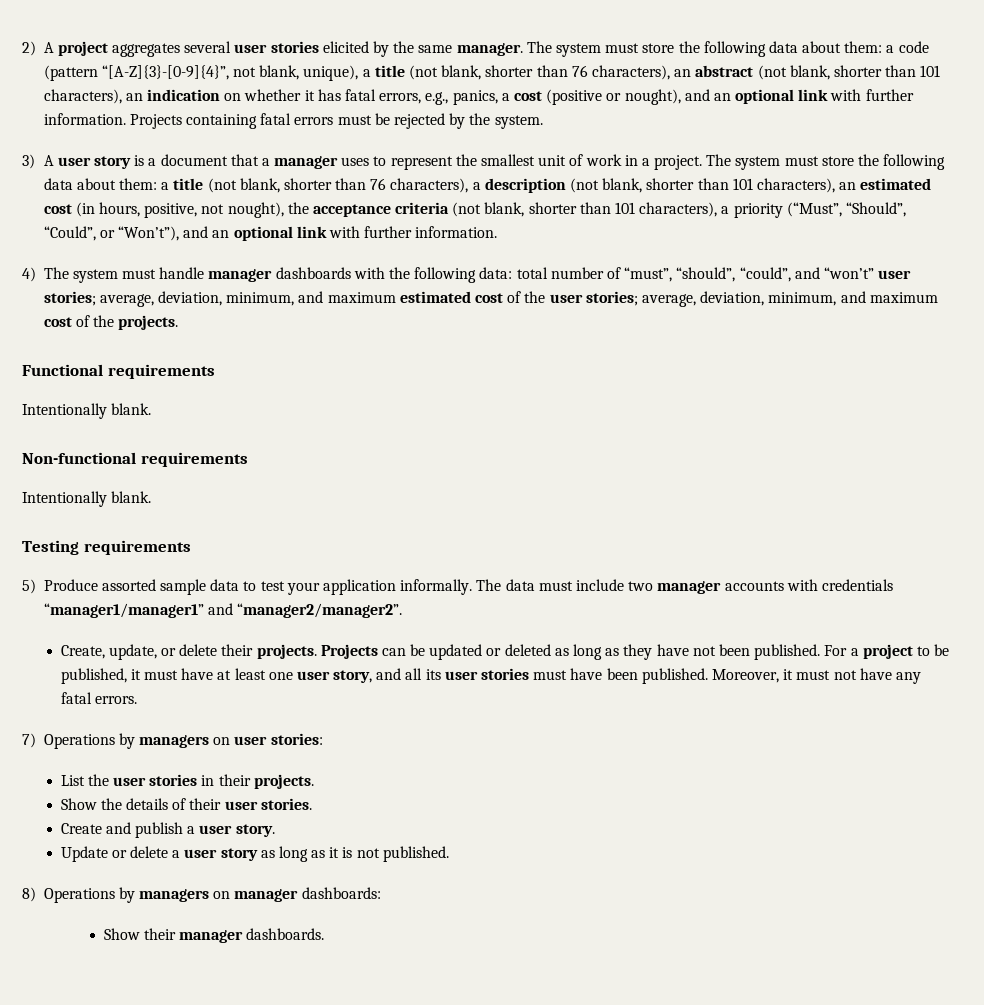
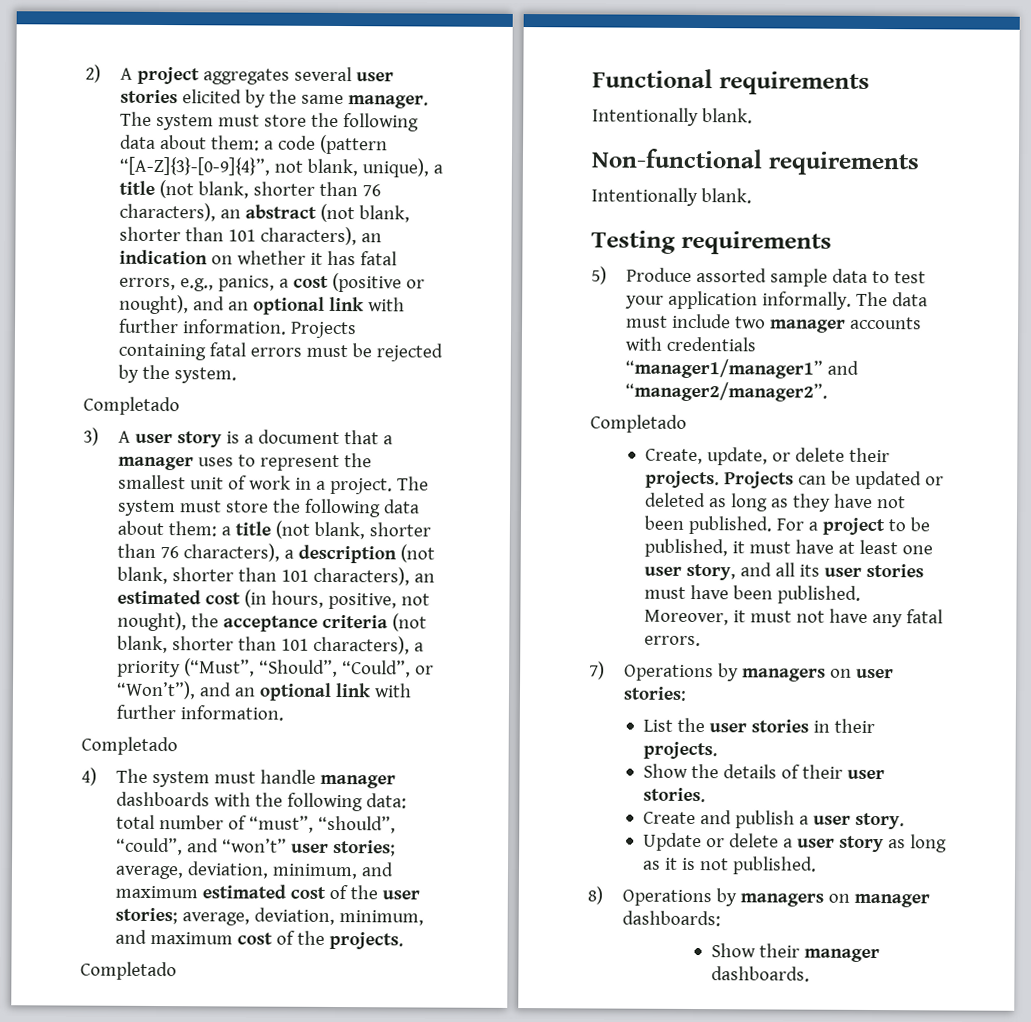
  Projects containing fatal errors must be rejected by the system.
+ Completado
  The system must store the following data about them: a title (not blank, shorter than 76 characters), a description (not blank, shorter than 101 characters), an estimated cost (in hours, positive, not nought), the acceptance criteria (not blank, shorter than 101 characters), a priority (“Must”, “Should”, “Could”, or “Won’t”), and an optional link with further information.
+ Completado
  4) The system must handle manager dashboards with the following data: total number of “must”, “should”, “could”, and “won’t” user stories; average, deviation, minimum, and maximum estimated cost of the user stories; average, deviation, minimum, and maximum cost of the projects.
+ Completado
  The data must include two manager accounts with credentials “manager1/manager1” and “manager2/manager2”.
+ Completado

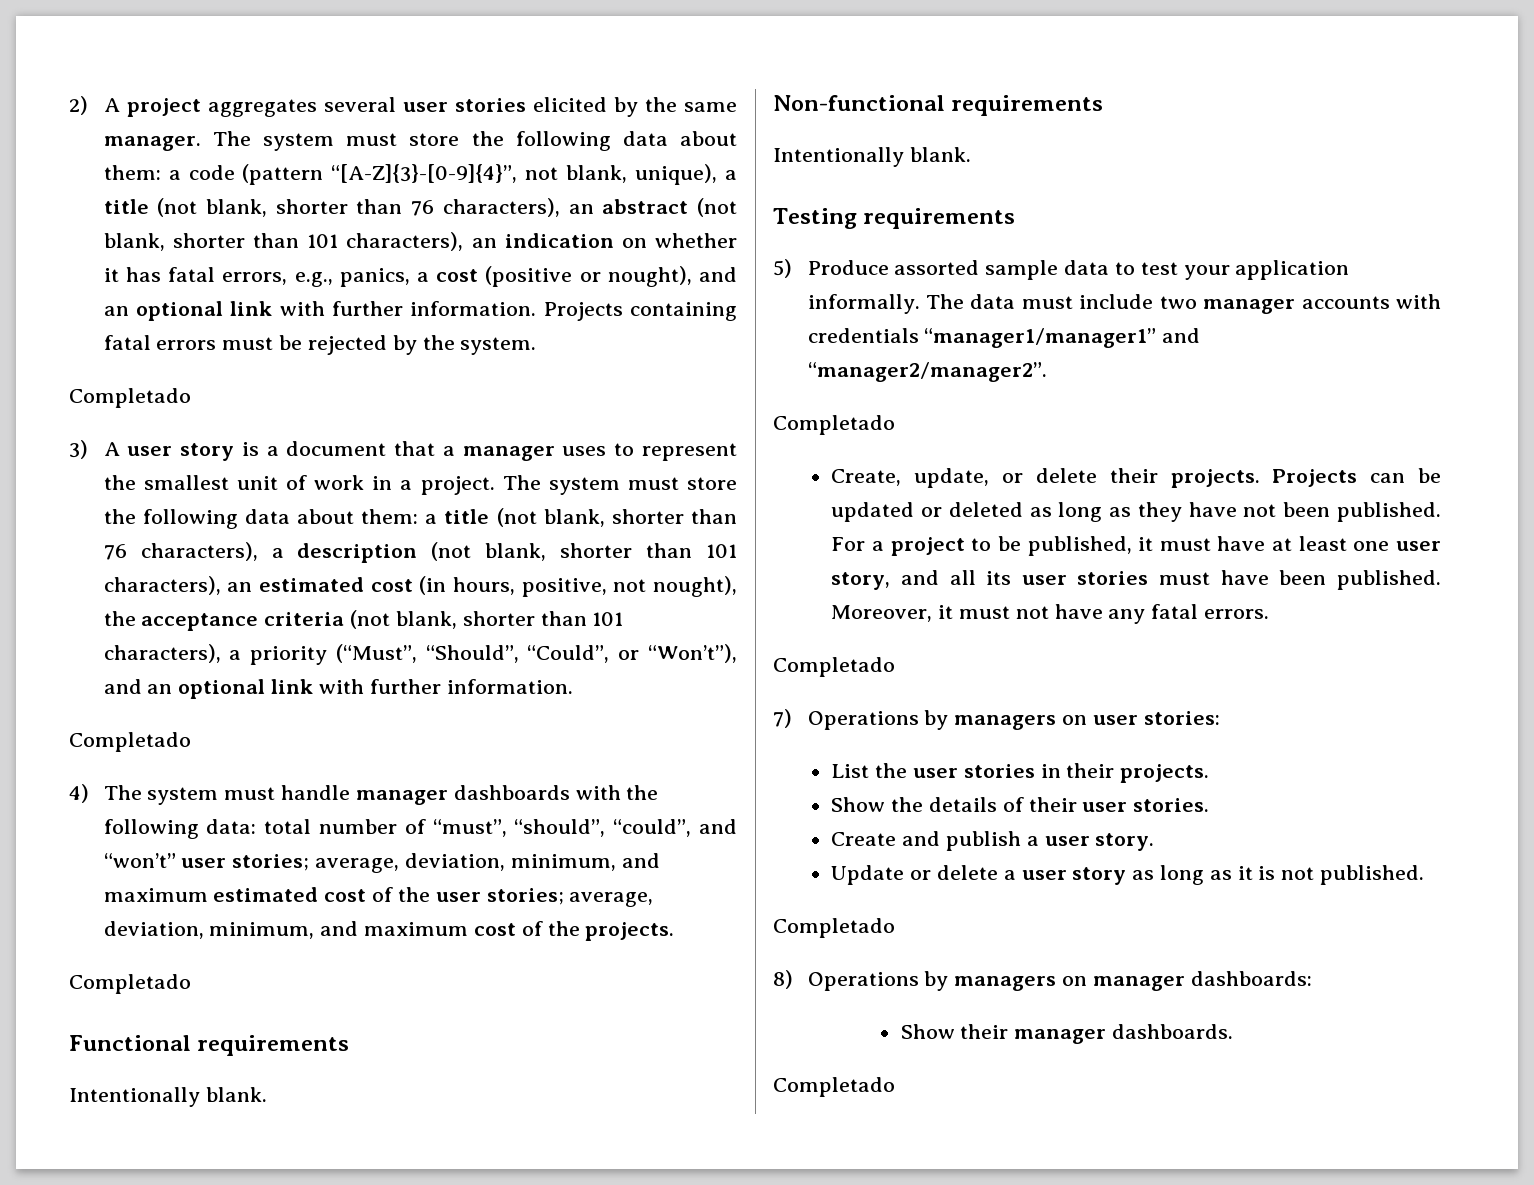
  Moreover, it must not have any fatal errors.
+ Completado
  Update or delete a user story as long as it is not published.
+ Completado
  Show their manager dashboards.
+ Completado

